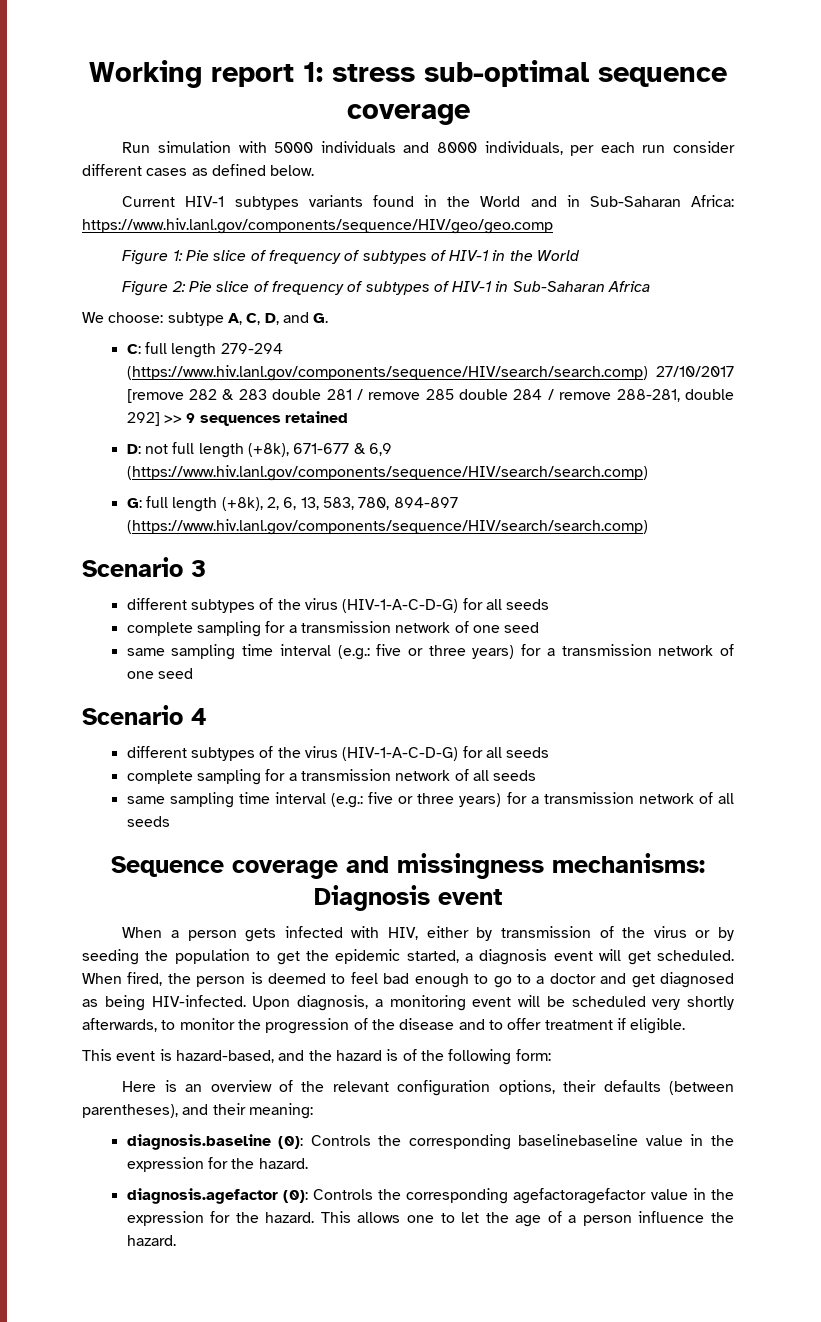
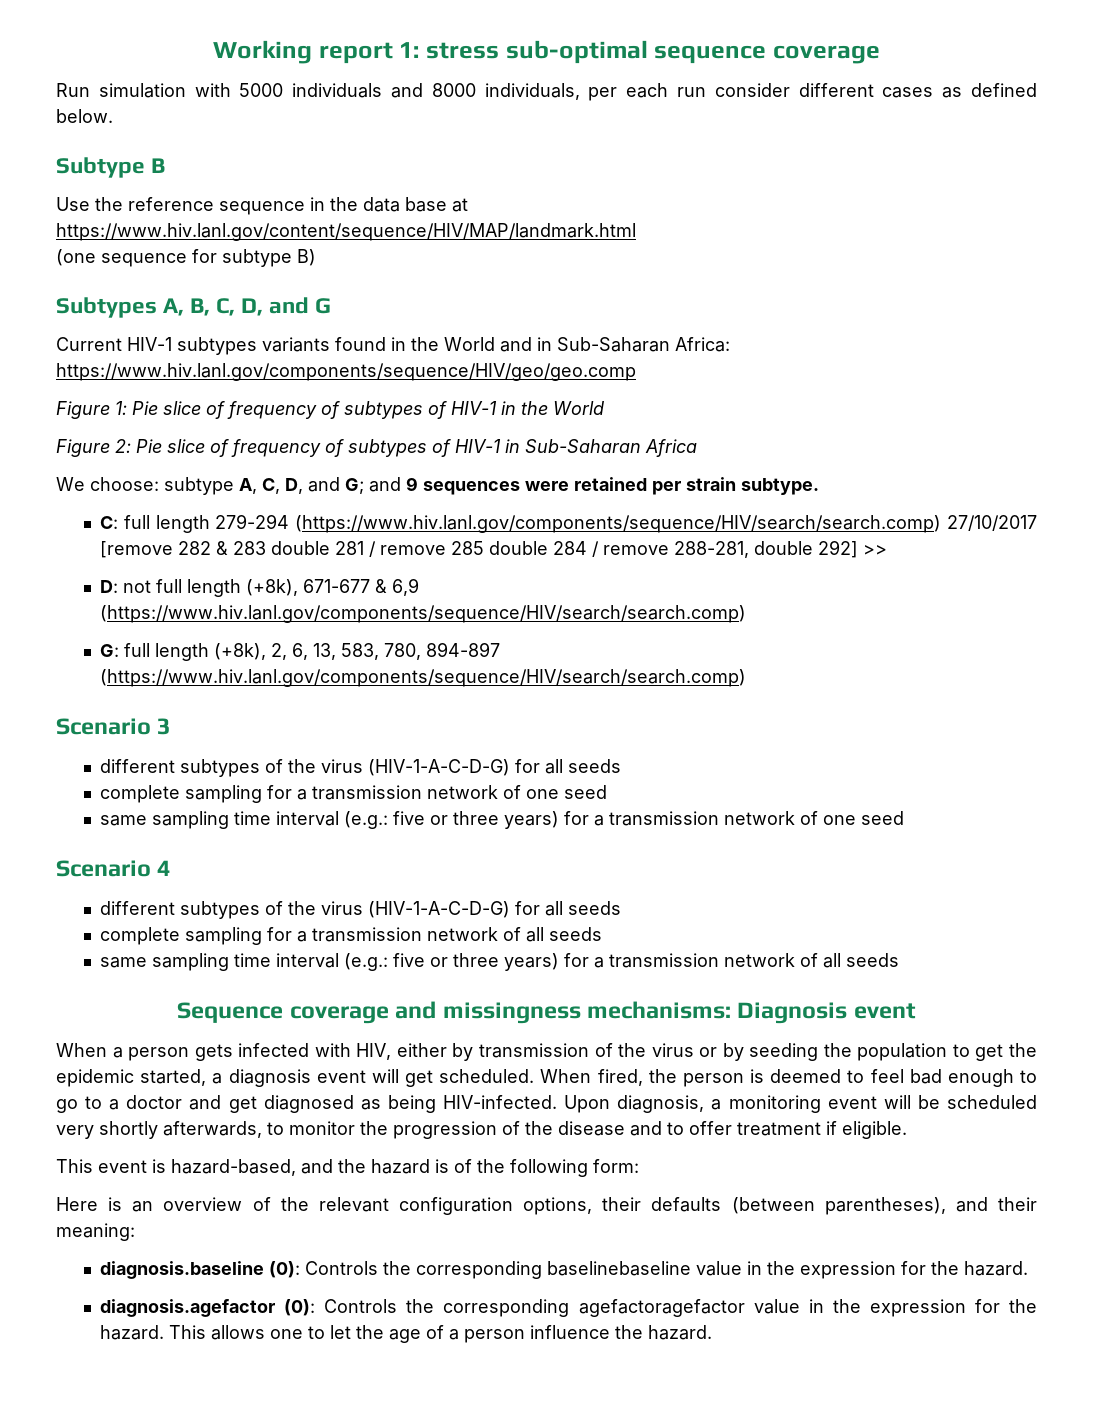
+ Subtype B
+ Use the reference sequence in the data base at https://www.hiv.lanl.gov/content/sequence/HIV/MAP/landmark.html
+ (one sequence for subtype B)
+ Subtypes A, B, C, D, and G
- We choose: subtype A, C, D, and G.
+ We choose: subtype A, C, D, and G; and 9 sequences were retained per strain subtype.
- C: full length 279-294 (https://www.hiv.lanl.gov/components/sequence/HIV/search/search.comp) 27/10/2017 [remove 282 & 283 double 281 / remove 285 double 284 / remove 288-281, double 292] >> 9 sequences retained
+ C: full length 279-294 (https://www.hiv.lanl.gov/components/sequence/HIV/search/search.comp) 27/10/2017 [remove 282 & 283 double 281 / remove 285 double 284 / remove 288-281, double 292] >>

